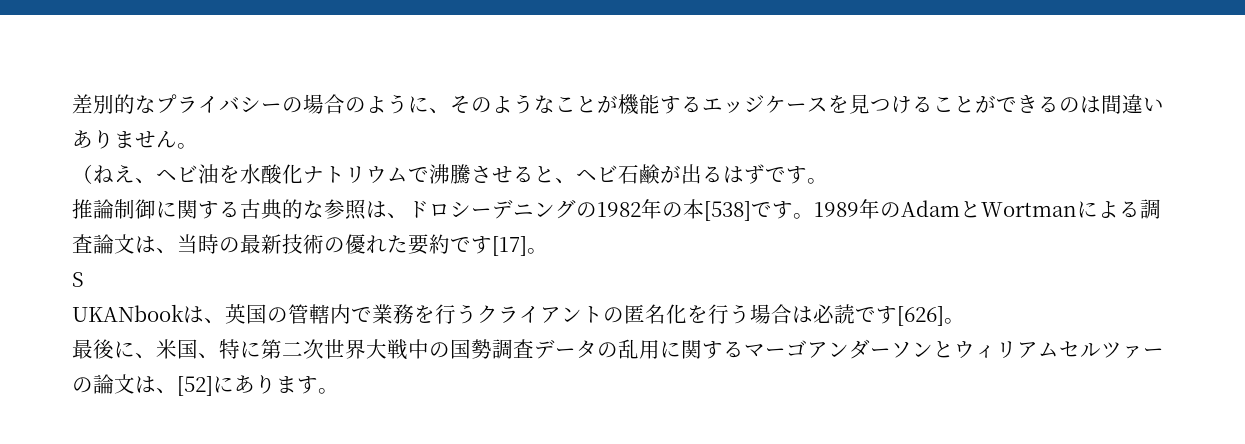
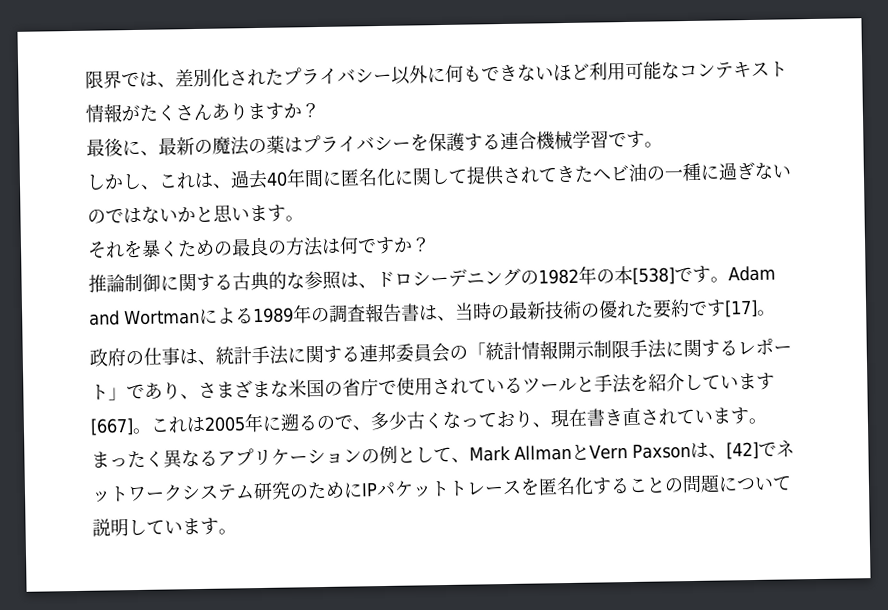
- 差別的なプライバシーの場合のように、そのようなことが機能するエッジケースを見つけることができるのは間違いありません。
- （ねえ、ヘビ油を水酸化ナトリウムで沸騰させると、ヘビ石鹸が出るはずです。
+ 限界では、差別化されたプライバシー以外に何もできないほど利用可能なコンテキスト情報がたくさんありますか？
+ 最後に、最新の魔法の薬はプライバシーを保護する連合機械学習です。
+ しかし、これは、過去40年間に匿名化に関して提供されてきたヘビ油の一種に過ぎないのではないかと思います。
+ それを暴くための最良の方法は何ですか？
- 1989年のAdamとWortmanによる調査論文は、当時の最新技術の優れた要約です[17]。
+ Adam and Wortmanによる1989年の調査報告書は、当時の最新技術の優れた要約です[17]。
- S
- UKANbookは、英国の管轄内で業務を行うクライアントの匿名化を行う場合は必読です[626]。
- 最後に、米国、特に第二次世界大戦中の国勢調査データの乱用に関するマーゴアンダーソンとウィリアムセルツァーの論文は、[52]にあります。
+ 政府の仕事は、統計手法に関する連邦委員会の「統計情報開示制限手法に関するレポート」であり、さまざまな米国の省庁で使用されているツールと手法を紹介しています[667]。これは2005年に遡るので、多少古くなっており、現在書き直されています。
+ まったく異なるアプリケーションの例として、Mark AllmanとVern Paxsonは、[42]でネットワークシステム研究のためにIPパケットトレースを匿名化することの問題について説明しています。

